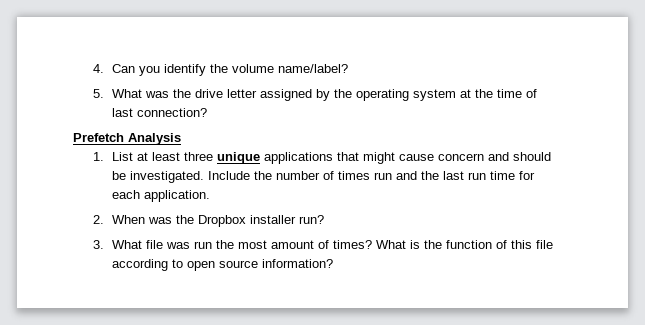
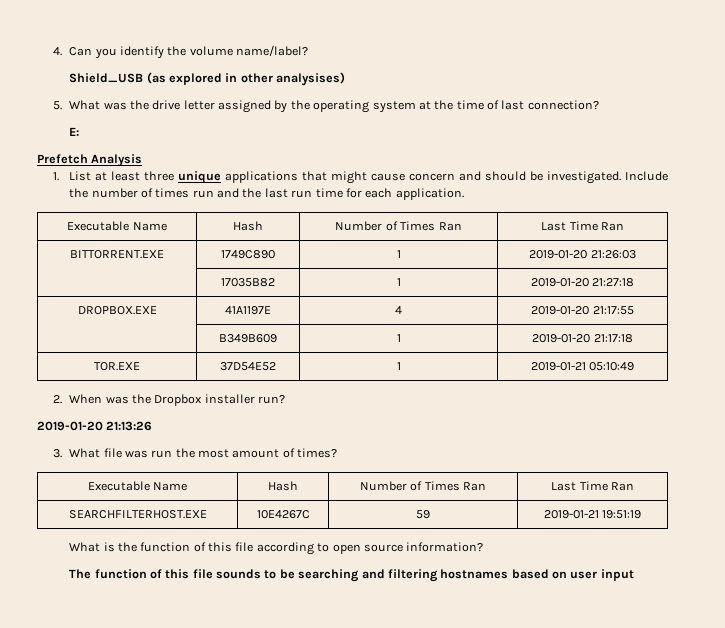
+ Shield_USB (as explored in other analysises)
+ E:
  Include the number of times run and the last run time for each application.
+ Executable Name | Hash | Number of Times Ran | Last Time Ran
+ BITTORRENT.EXE | 1749C890 | 1 | 2019-01-20 21:26:03
+ | 17035B82 | 1 | 2019-01-20 21:27:18
+ DROPBOX.EXE | 41A1197E | 4 | 2019-01-20 21:17:55
+ | B349B609 | 1 | 2019-01-20 21:17:18
+ TOR.EXE | 37D54E52 | 1 | 2019-01-21 05:10:49
+ 2019-01-20 21:13:26
- 3. What file was run the most amount of times? What is the function of this file according to open source information?
+ 3. What file was run the most amount of times?
+ Executable Name | Hash | Number of Times Ran | Last Time Ran
+ SEARCHFILTERHOST.EXE | 10E4267C | 59 | 2019-01-21 19:51:19
+ What is the function of this file according to open source information?
+ The function of this file sounds to be searching and filtering hostnames based on user input

